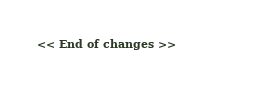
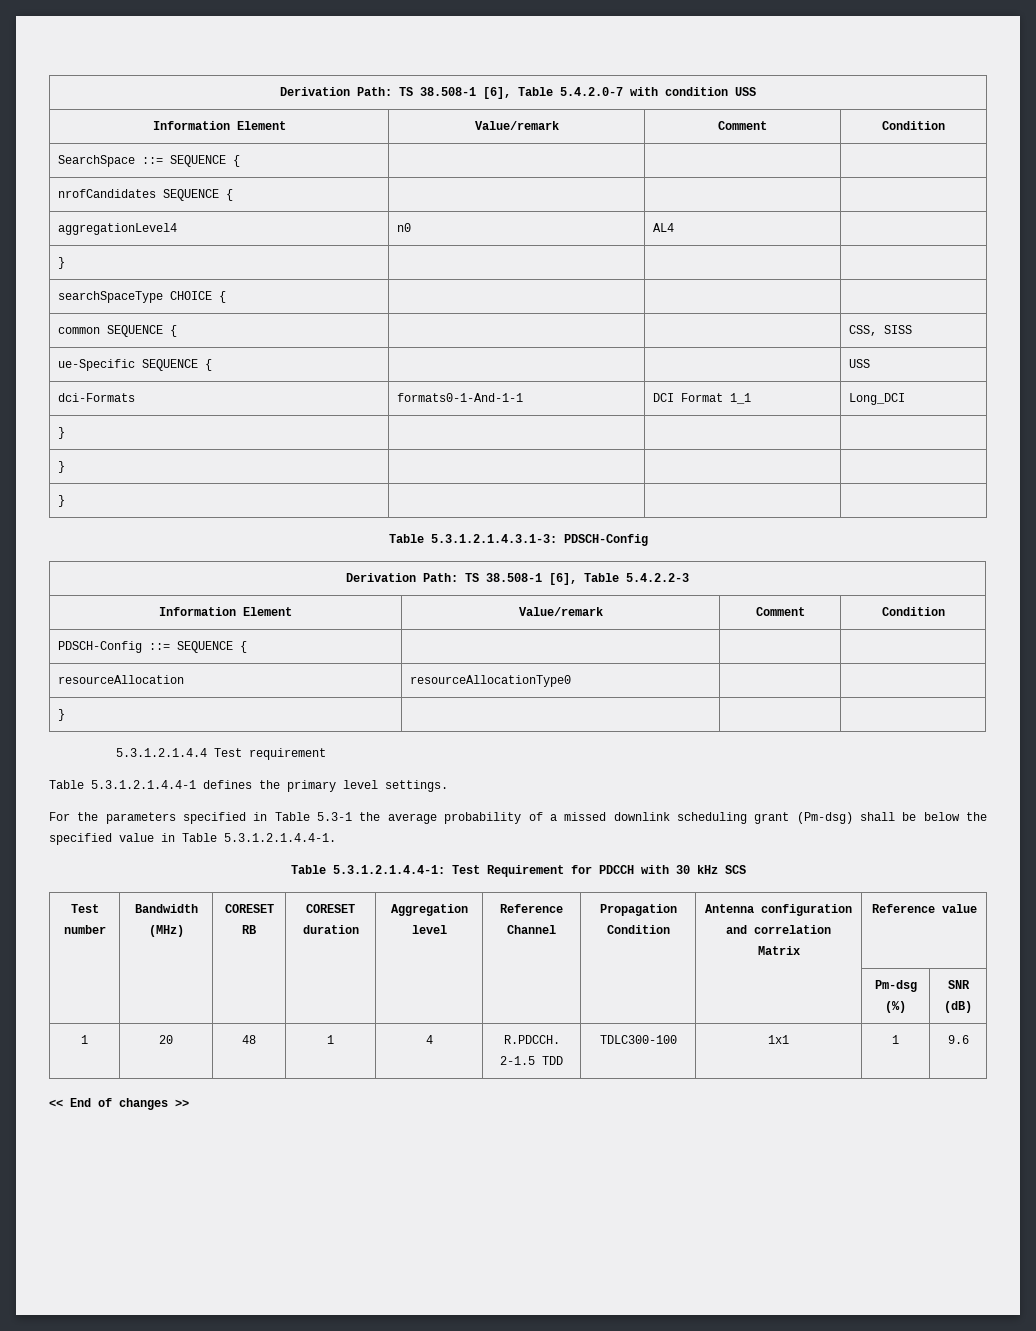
+ Derivation Path: TS 38.508-1 [6], Table 5.4.2.0-7 with condition USS
+ Information Element | Value/remark | Comment | Condition
+ SearchSpace ::= SEQUENCE { | | |
+ nrofCandidates SEQUENCE { | | |
+ aggregationLevel4 | n0 | AL4 |
+ } | | |
+ searchSpaceType CHOICE { | | |
+ common SEQUENCE { | | | CSS, SISS
+ ue-Specific SEQUENCE { | | | USS
+ dci-Formats | formats0-1-And-1-1 | DCI Format 1_1 | Long_DCI
+ } | | |
+ } | | |
+ } | | |
+ Table 5.3.1.2.1.4.3.1-3: PDSCH-Config
+ Derivation Path: TS 38.508-1 [6], Table 5.4.2.2-3
+ Information Element | Value/remark | Comment | Condition
+ PDSCH-Config ::= SEQUENCE { | | |
+ resourceAllocation | resourceAllocationType0 | |
+ } | | |
+ 5.3.1.2.1.4.4 Test requirement
+ Table 5.3.1.2.1.4.4-1 defines the primary level settings.
+ For the parameters specified in Table 5.3-1 the average probability of a missed downlink scheduling grant (Pm-dsg) shall be below the specified value in Table 5.3.1.2.1.4.4-1.
+ Table 5.3.1.2.1.4.4-1: Test Requirement for PDCCH with 30 kHz SCS
+ Test number | Bandwidth (MHz) | CORESET RB | CORESET duration | Aggregation level | Reference Channel | Propagation Condition | Antenna configuration and correlation Matrix | Reference value
+ | | | | | | | | Pm-dsg (%) | SNR (dB)
+ 1 | 20 | 48 | 1 | 4 | R.PDCCH. 2-1.5 TDD | TDLC300-100 | 1x1 | 1 | 9.6

